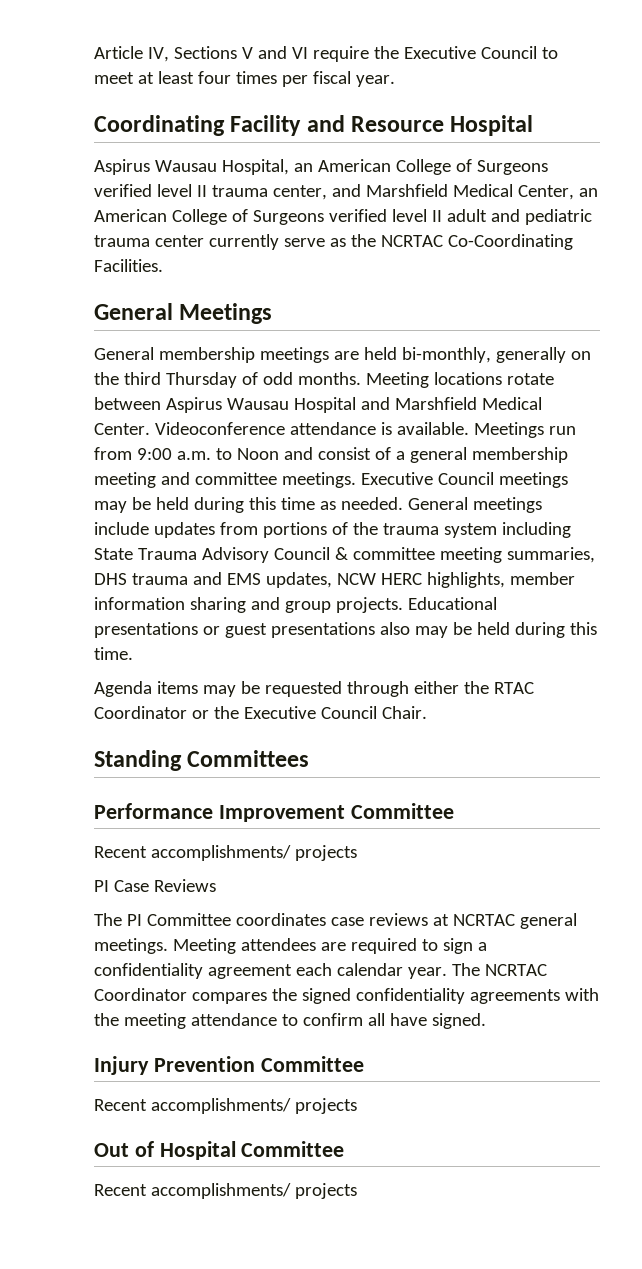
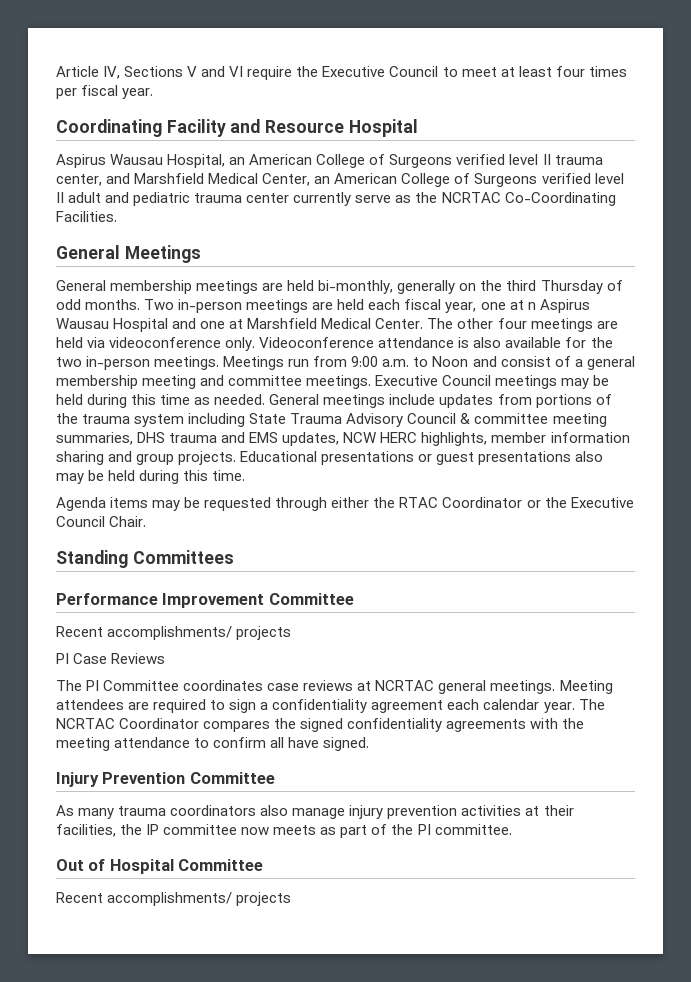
- Meeting locations rotate between Aspirus Wausau Hospital and Marshfield Medical Center.
+ Two in-person meetings are held each fiscal year, one at n Aspirus Wausau Hospital and one at Marshfield Medical Center.
- Videoconference attendance is available.
+ The other four meetings are held via videoconference only. Videoconference attendance is also available for the two in-person meetings.
  Injury Prevention Committee
- Recent accomplishments/ projects
+ As many trauma coordinators also manage injury prevention activities at their facilities, the IP committee now meets as part of the PI committee.

